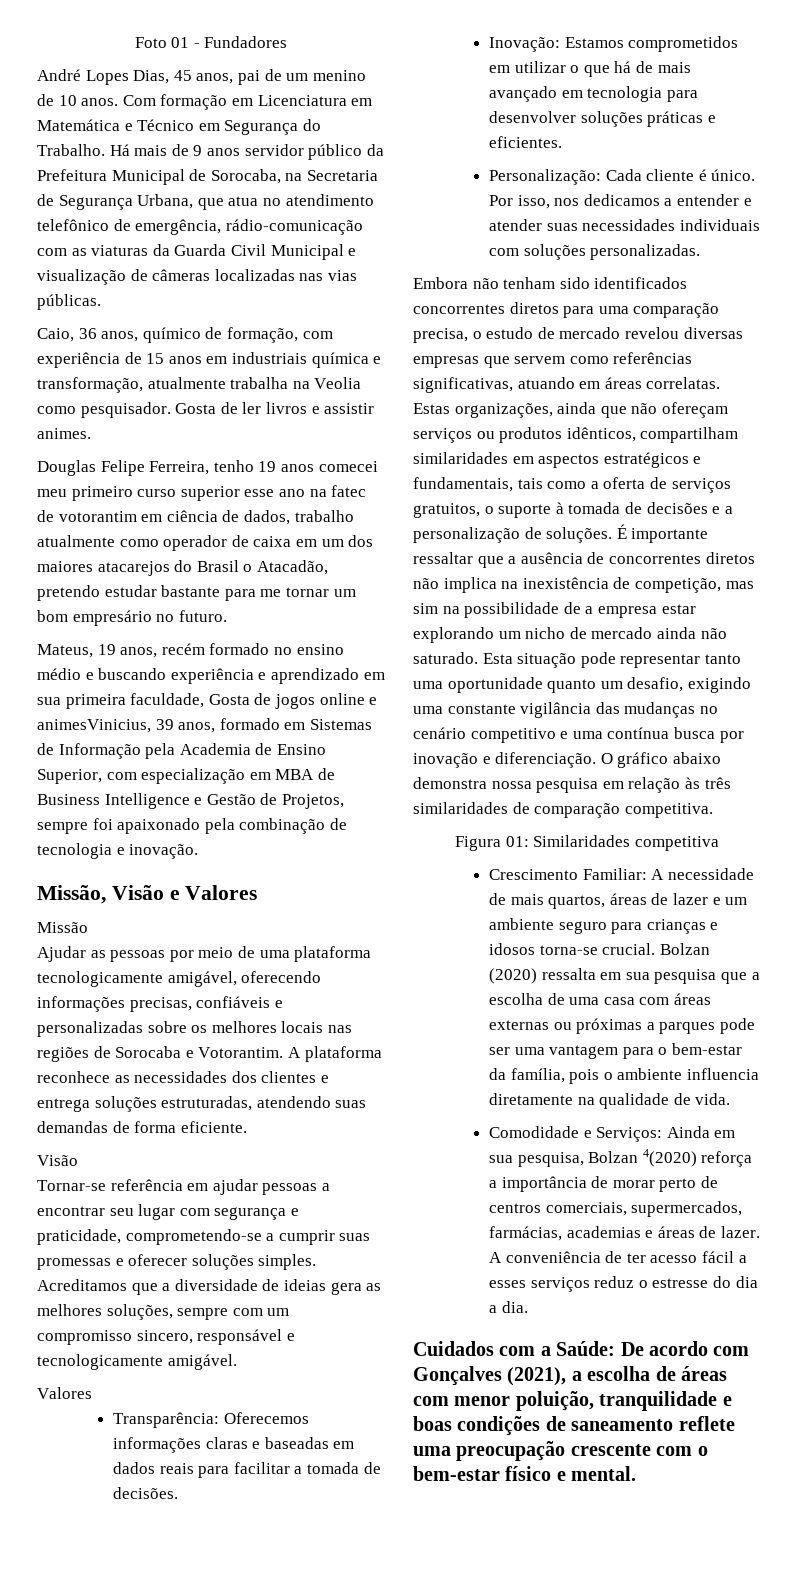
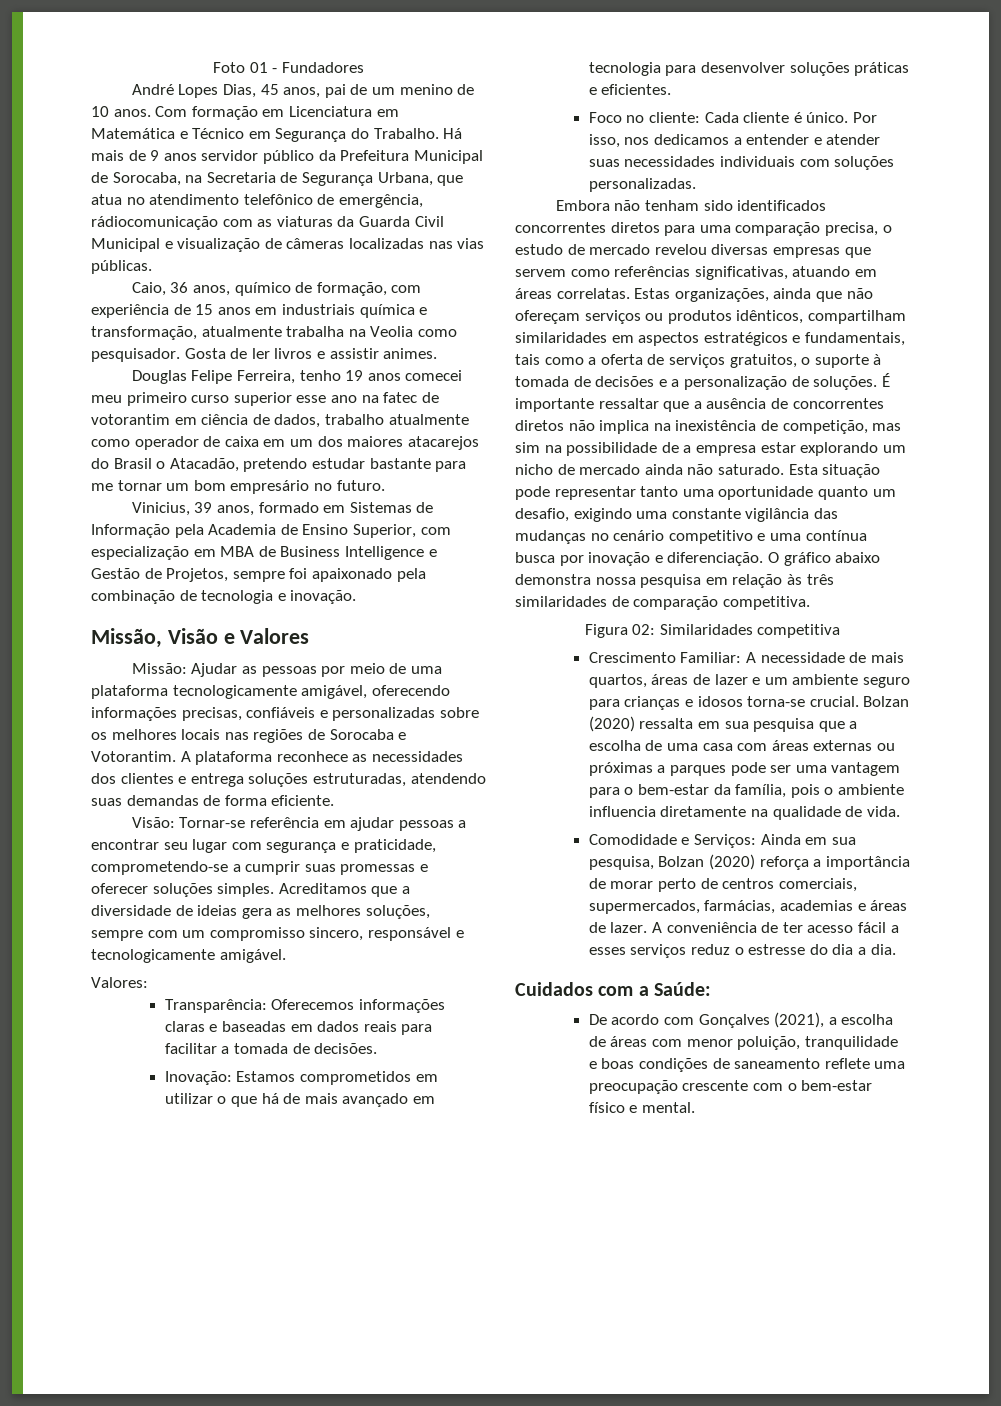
- Há mais de 9 anos servidor público da Prefeitura Municipal de Sorocaba, na Secretaria de Segurança Urbana, que atua no atendimento telefônico de emergência, rádio-comunicação com as viaturas da Guarda Civil Municipal e visualização de câmeras localizadas nas vias públicas.
+ Há mais de 9 anos servidor público da Prefeitura Municipal de Sorocaba, na Secretaria de Segurança Urbana, que atua no atendimento telefônico de emergência, rádiocomunicação com as viaturas da Guarda Civil Municipal e visualização de câmeras localizadas nas vias públicas.
- Mateus, 19 anos, recém formado no ensino médio e buscando experiência e aprendizado em sua primeira faculdade, Gosta de jogos online e animesVinicius, 39 anos, formado em Sistemas de Informação pela Academia de Ensino Superior, com especialização em MBA de Business Intelligence e Gestão de Projetos, sempre foi apaixonado pela combinação de tecnologia e inovação.
+ Vinicius, 39 anos, formado em Sistemas de Informação pela Academia de Ensino Superior, com especialização em MBA de Business Intelligence e Gestão de Projetos, sempre foi apaixonado pela combinação de tecnologia e inovação.
- Missão
- Ajudar as pessoas por meio de uma plataforma tecnologicamente amigável, oferecendo informações precisas, confiáveis e personalizadas sobre os melhores locais nas regiões de Sorocaba e Votorantim.
+ Missão: Ajudar as pessoas por meio de uma plataforma tecnologicamente amigável, oferecendo informações precisas, confiáveis e personalizadas sobre os melhores locais nas regiões de Sorocaba e Votorantim.
  A plataforma reconhece as necessidades dos clientes e entrega soluções estruturadas, atendendo suas demandas de forma eficiente.
- Visão
- Tornar-se referência em ajudar pessoas a encontrar seu lugar com segurança e praticidade, comprometendo-se a cumprir suas promessas e oferecer soluções simples.
+ Visão: Tornar-se referência em ajudar pessoas a encontrar seu lugar com segurança e praticidade, comprometendo-se a cumprir suas promessas e oferecer soluções simples.
  Acreditamos que a diversidade de ideias gera as melhores soluções, sempre com um compromisso sincero, responsável e tecnologicamente amigável.
- Valores
+ Valores:
- Personalização: Cada cliente é único.
+ Foco no cliente: Cada cliente é único.
- Figura 01: Similaridades competitiva
+ Figura 02: Similaridades competitiva
- Comodidade e Serviços: Ainda em sua pesquisa, Bolzan 4(2020) reforça a importância de morar perto de centros comerciais, supermercados, farmácias, academias e áreas de lazer.
+ Comodidade e Serviços: Ainda em sua pesquisa, Bolzan (2020) reforça a importância de morar perto de centros comerciais, supermercados, farmácias, academias e áreas de lazer.
- Cuidados com a Saúde: De acordo com Gonçalves (2021), a escolha de áreas com menor poluição, tranquilidade e boas condições de saneamento reflete uma preocupação crescente com o bem-estar físico e mental.
+ Cuidados com a Saúde:
+ De acordo com Gonçalves (2021), a escolha de áreas com menor poluição, tranquilidade e boas condições de saneamento reflete uma preocupação crescente com o bem-estar físico e mental.

